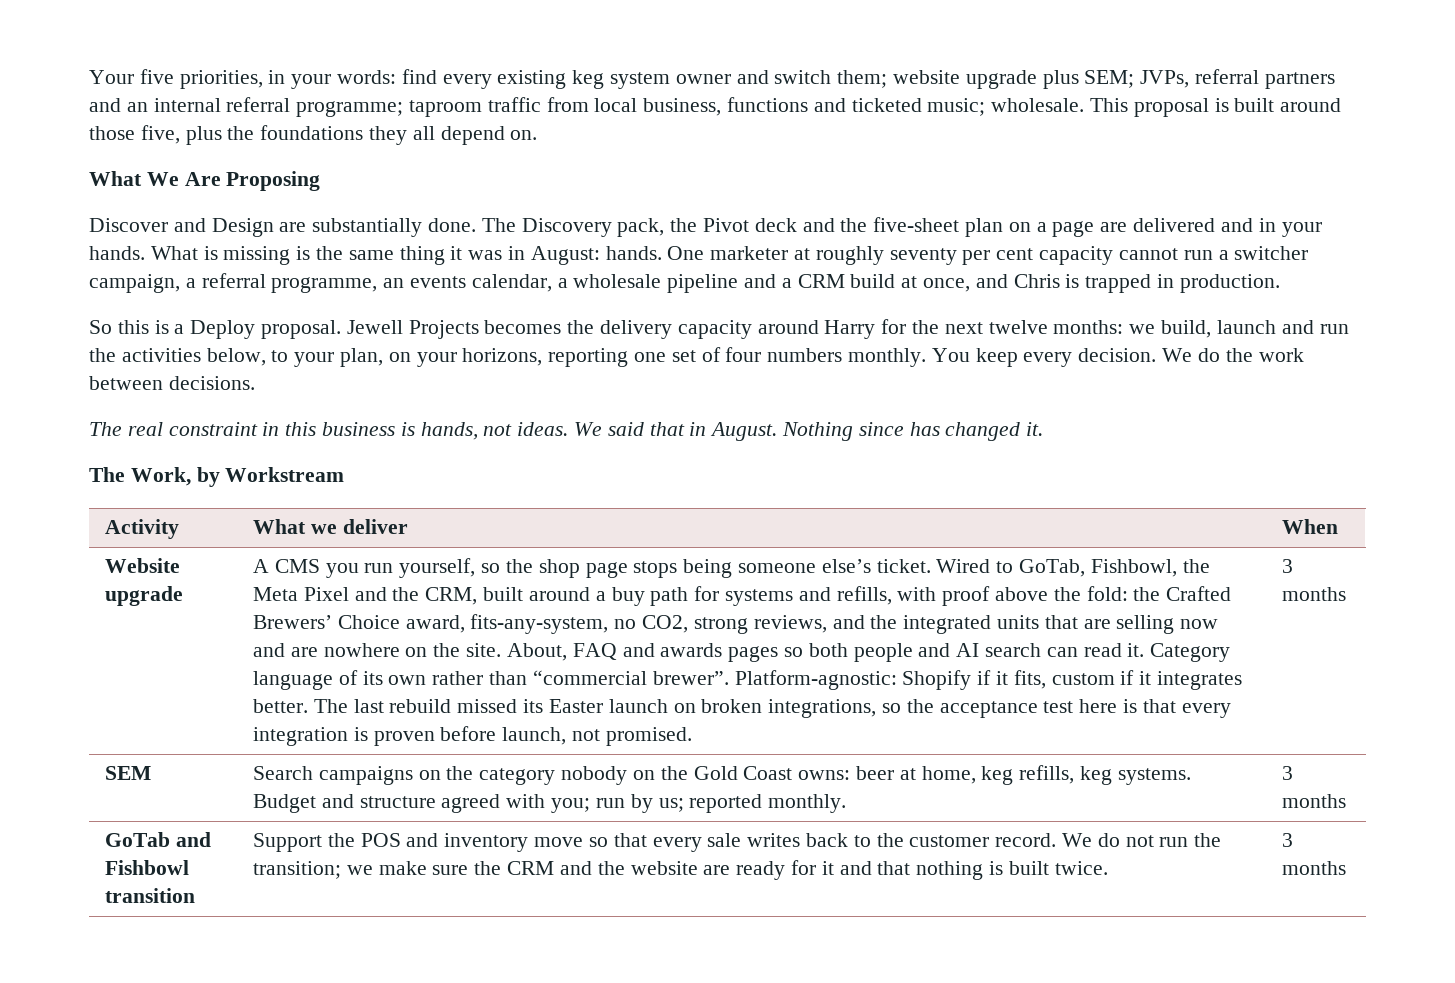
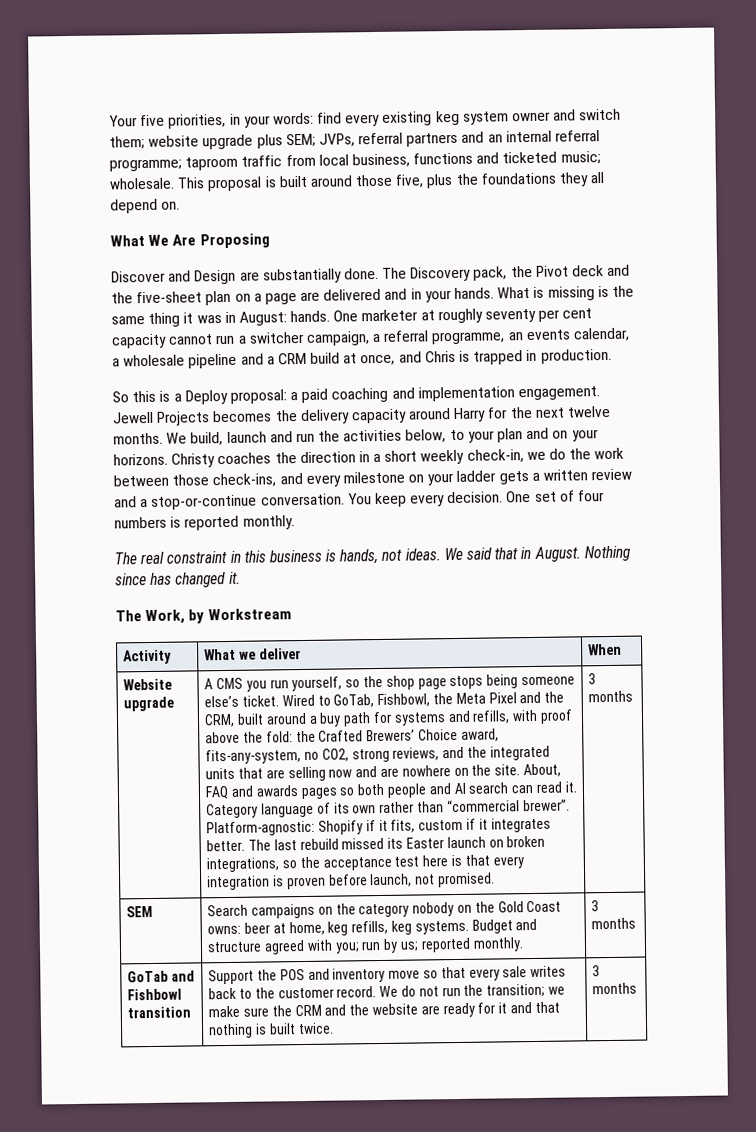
- So this is a Deploy proposal.
+ So this is a Deploy proposal: a paid coaching and implementation engagement.
- Jewell Projects becomes the delivery capacity around Harry for the next twelve months: we build, launch and run the activities below, to your plan, on your horizons, reporting one set of four numbers monthly. You keep every decision. We do the work between decisions.
+ Jewell Projects becomes the delivery capacity around Harry for the next twelve months. We build, launch and run the activities below, to your plan and on your horizons. Christy coaches the direction in a short weekly check-in, we do the work between those check-ins, and every milestone on your ladder gets a written review and a stop-or-continue conversation. You keep every decision. One set of four numbers is reported monthly.

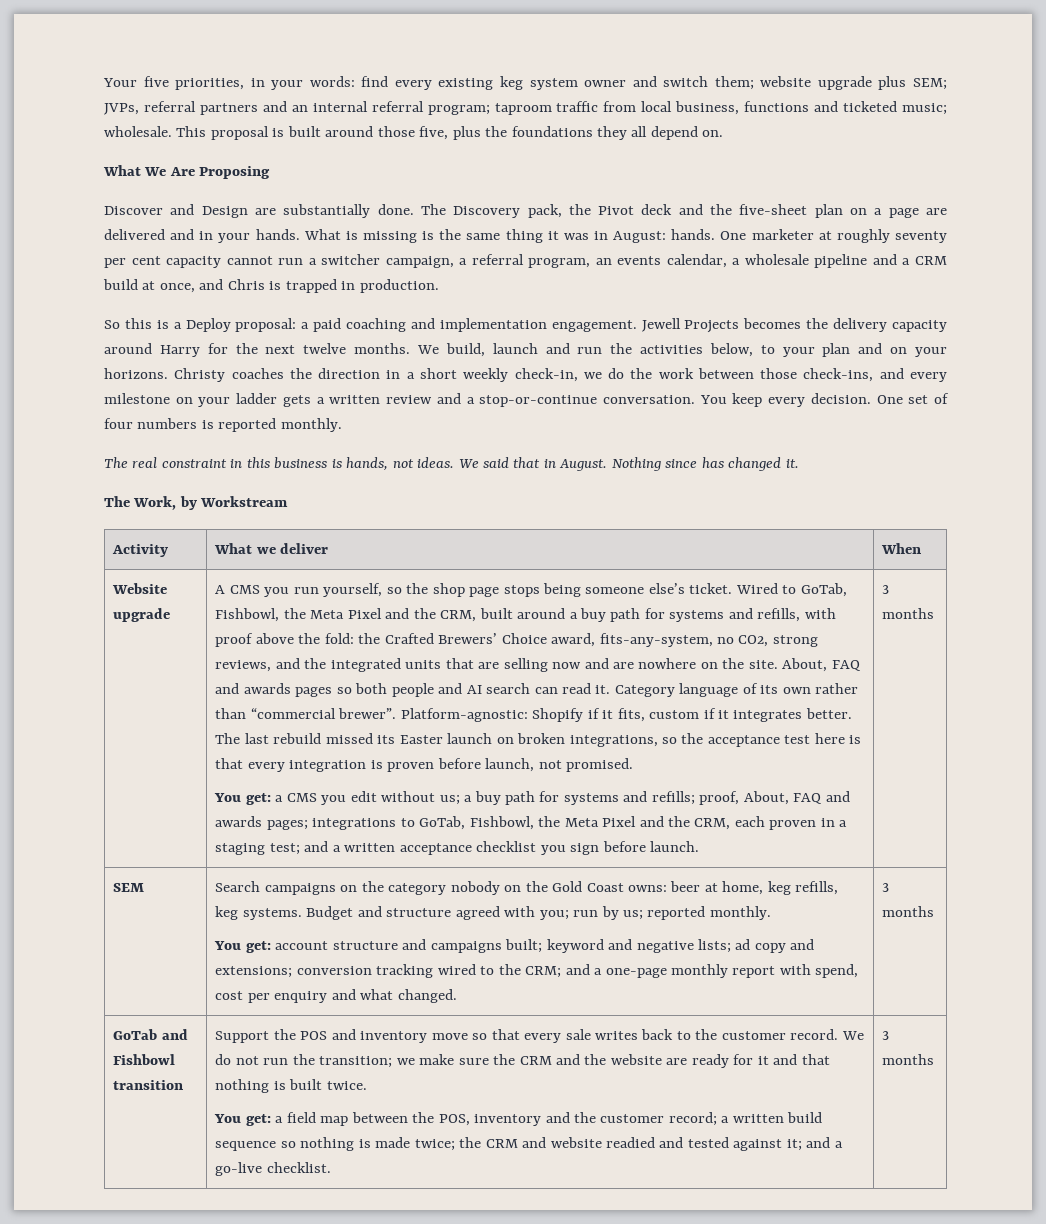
- Your five priorities, in your words: find every existing keg system owner and switch them; website upgrade plus SEM; JVPs, referral partners and an internal referral programme; taproom traffic from local business, functions and ticketed music; wholesale.
+ Your five priorities, in your words: find every existing keg system owner and switch them; website upgrade plus SEM; JVPs, referral partners and an internal referral program; taproom traffic from local business, functions and ticketed music; wholesale.
- One marketer at roughly seventy per cent capacity cannot run a switcher campaign, a referral programme, an events calendar, a wholesale pipeline and a CRM build at once, and Chris is trapped in production.
+ One marketer at roughly seventy per cent capacity cannot run a switcher campaign, a referral program, an events calendar, a wholesale pipeline and a CRM build at once, and Chris is trapped in production.
+ You get: a CMS you edit without us; a buy path for systems and refills; proof, About, FAQ and awards pages; integrations to GoTab, Fishbowl, the Meta Pixel and the CRM, each proven in a staging test; and a written acceptance checklist you sign before launch.
+ You get: account structure and campaigns built; keyword and negative lists; ad copy and extensions; conversion tracking wired to the CRM; and a one-page monthly report with spend, cost per enquiry and what changed.
+ You get: a field map between the POS, inventory and the customer record; a written build sequence so nothing is made twice; the CRM and website readied and tested against it; and a go-live checklist.

